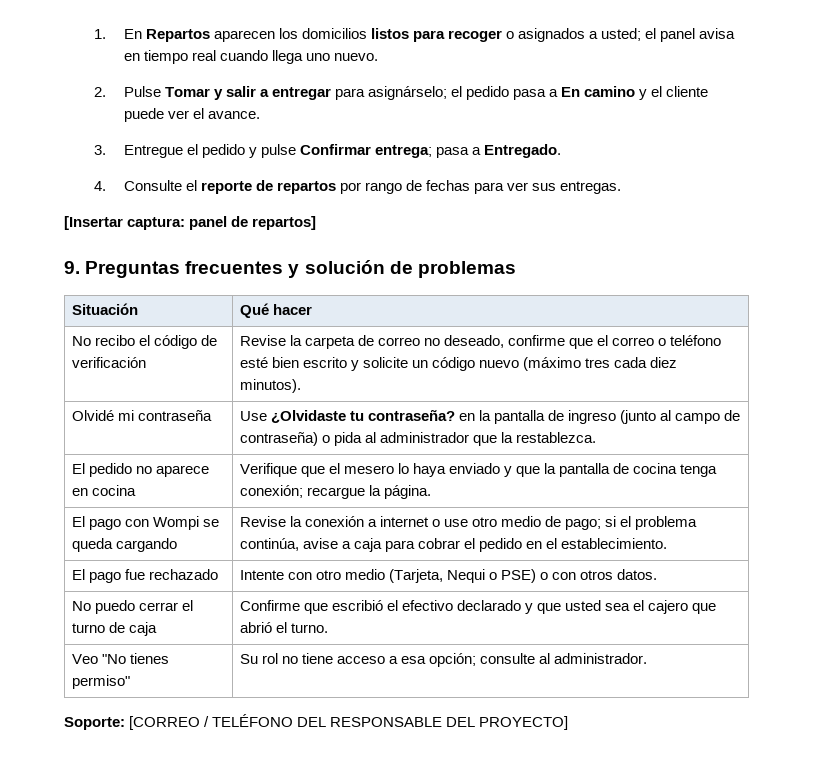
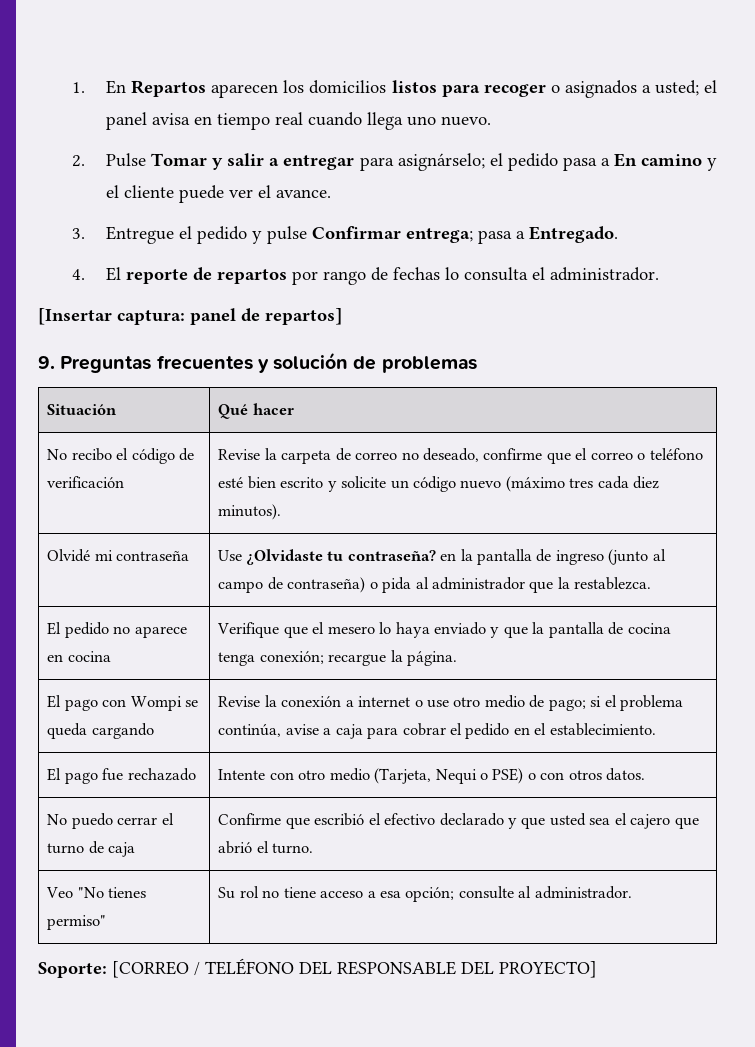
- 4. Consulte el reporte de repartos por rango de fechas para ver sus entregas.
+ 4. El reporte de repartos por rango de fechas lo consulta el administrador.

